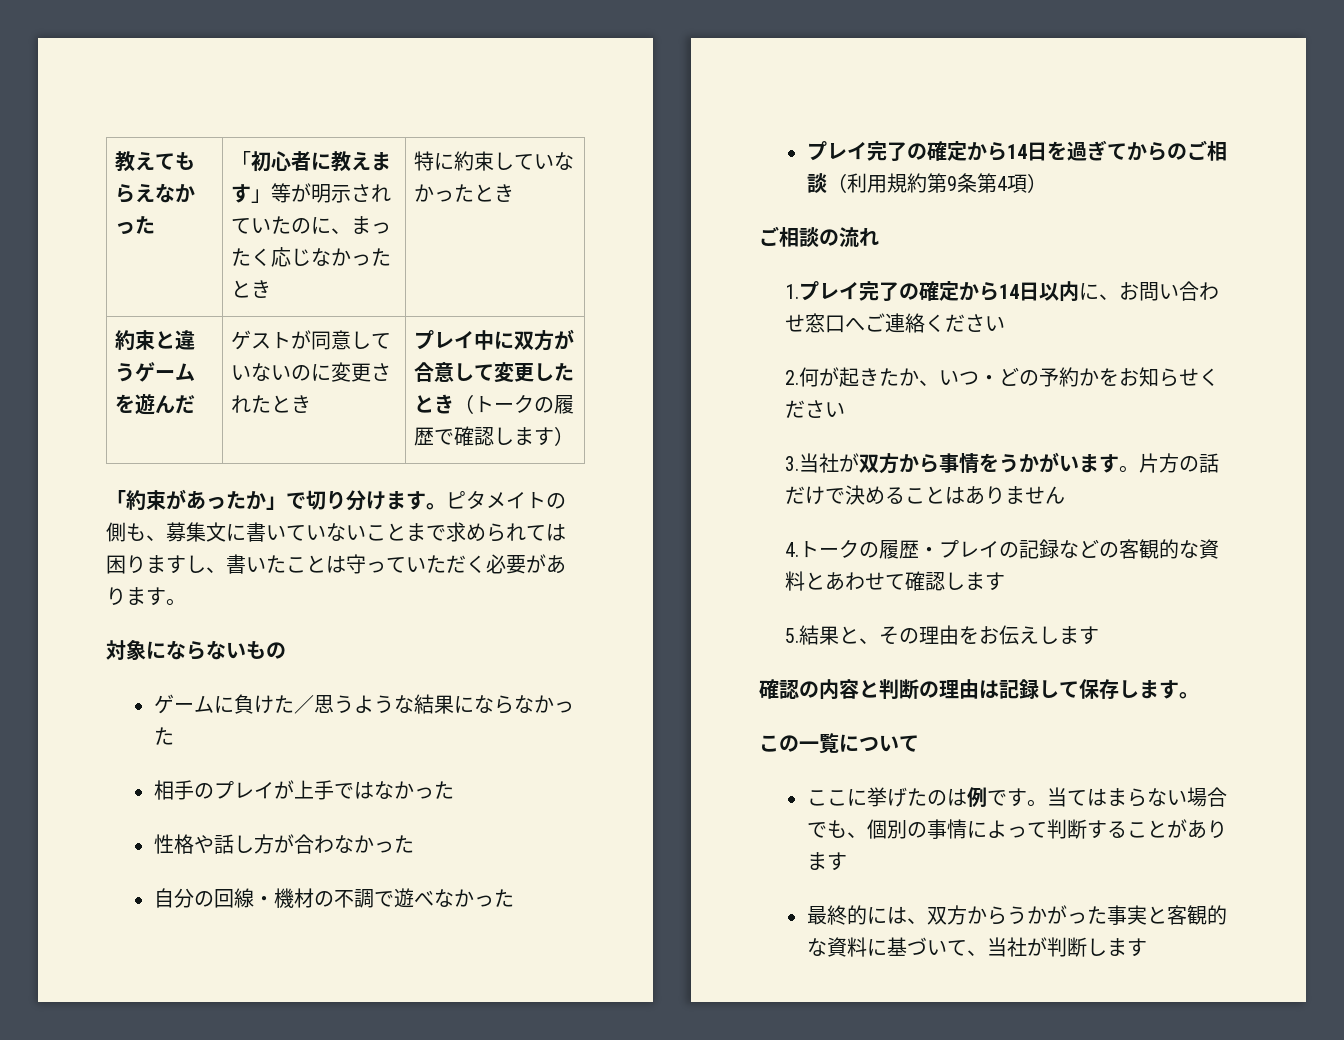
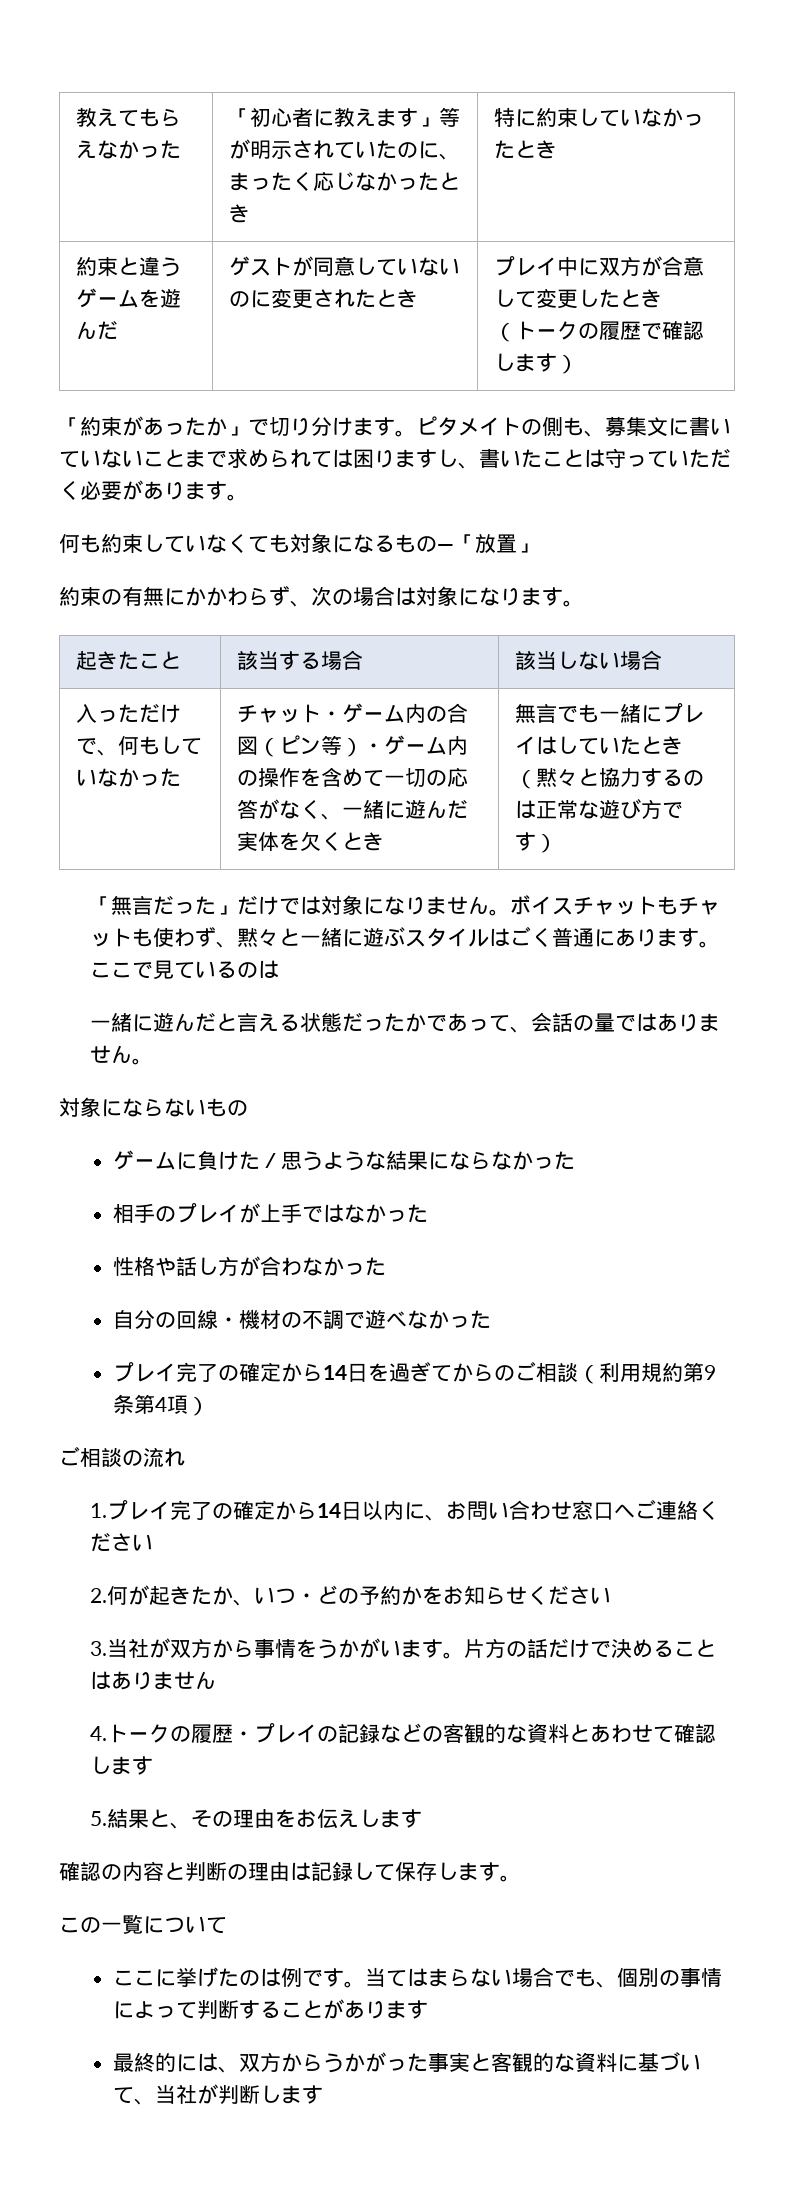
+ 何も約束していなくても対象になるもの—「放置」
+ 約束の有無にかかわらず、次の場合は対象になります。
+ 起きたこと | 該当する場合 | 該当しない場合
+ 入っただけで、何もしていなかった | チャット・ゲーム内の合図（ピン等）・ゲーム内の操作を含めて一切の応答がなく、一緒に遊んだ実体を欠くとき | 無言でも一緒にプレイはしていたとき（黙々と協力するのは正常な遊び方です）
+ 「無言だった」だけでは対象になりません。ボイスチャットもチャットも使わず、黙々と一緒に遊ぶスタイルはごく普通にあります。ここで見ているのは
+ 一緒に遊んだと言える状態だったかであって、会話の量ではありません。

